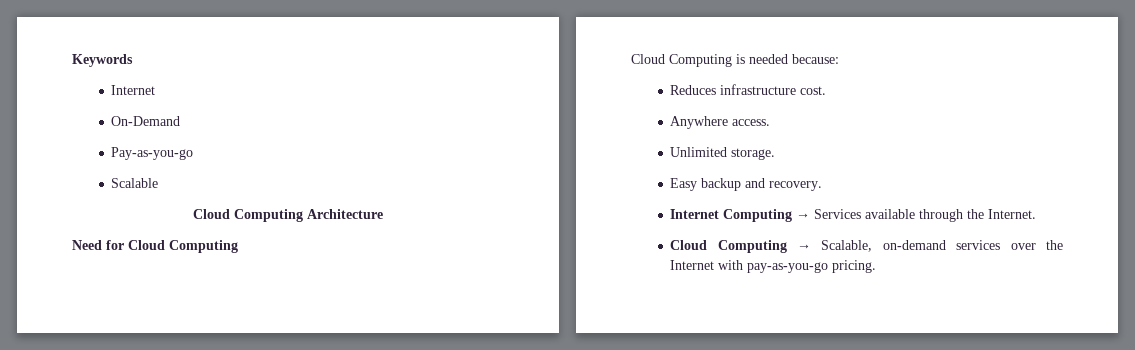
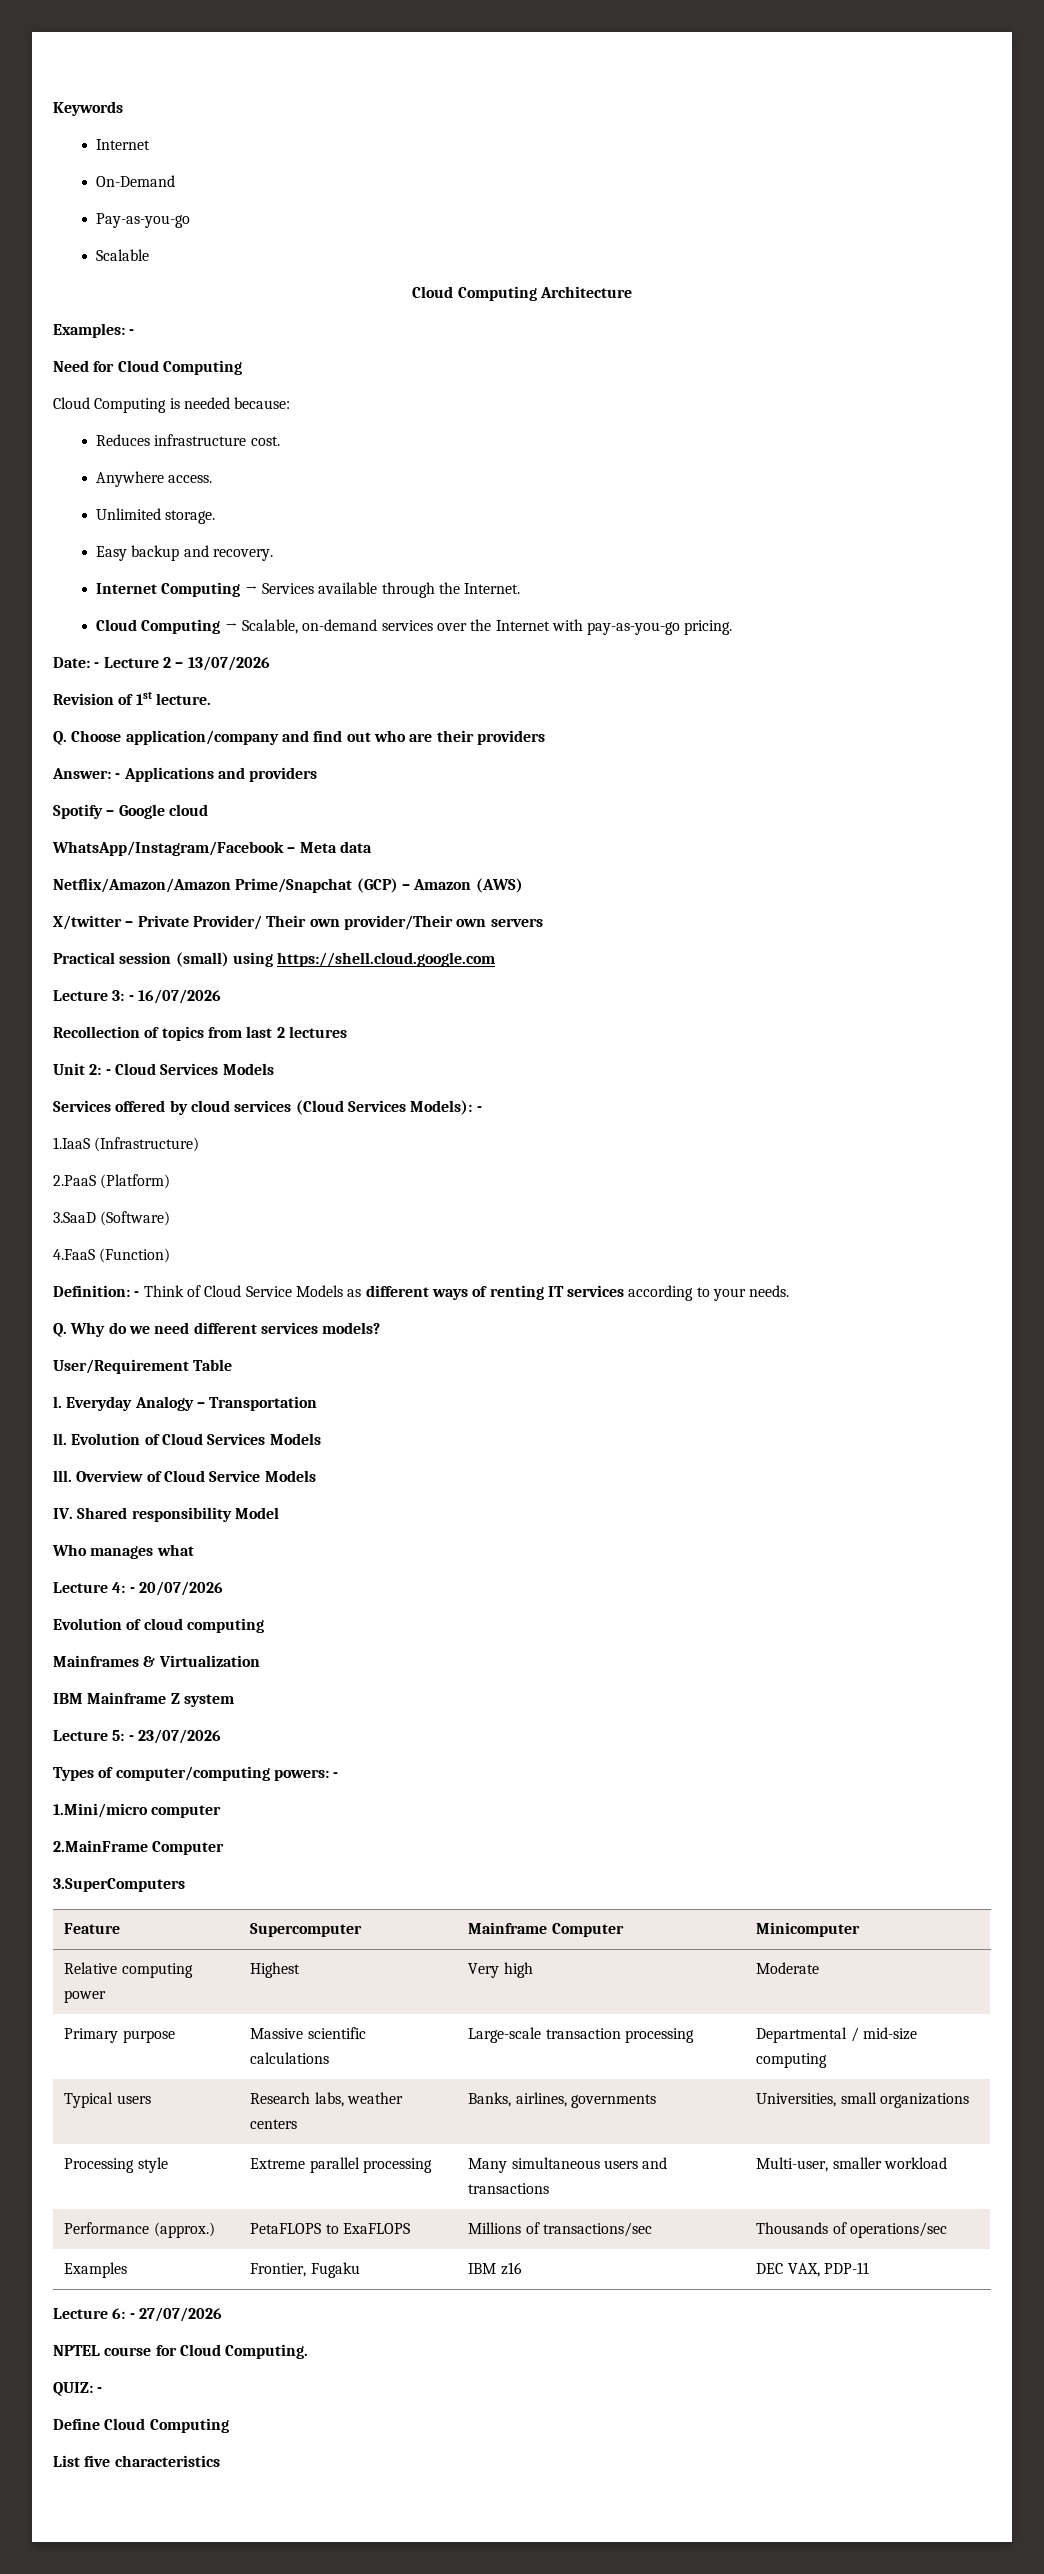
+ Examples: -
+ Date: - Lecture 2 – 13/07/2026
+ Revision of 1st lecture.
+ Q. Choose application/company and find out who are their providers
+ Answer: - Applications and providers
+ Spotify – Google cloud
+ WhatsApp/Instagram/Facebook – Meta data
+ Netflix/Amazon/Amazon Prime/Snapchat (GCP) – Amazon (AWS)
+ X/twitter – Private Provider/ Their own provider/Their own servers
+ Practical session (small) using https://shell.cloud.google.com
+ Lecture 3: - 16/07/2026
+ Recollection of topics from last 2 lectures
+ Unit 2: - Cloud Services Models
+ Services offered by cloud services (Cloud Services Models): -
+ 1.IaaS (Infrastructure)
+ 2.PaaS (Platform)
+ 3.SaaD (Software)
+ 4.FaaS (Function)
+ Definition: - Think of Cloud Service Models as different ways of renting IT services according to your needs.
+ Q. Why do we need different services models?
+ User/Requirement Table
+ l. Everyday Analogy – Transportation
+ ll. Evolution of Cloud Services Models
+ lll. Overview of Cloud Service Models
+ IV. Shared responsibility Model
+ Who manages what
+ Lecture 4: - 20/07/2026
+ Evolution of cloud computing
+ Mainframes & Virtualization
+ IBM Mainframe Z system
+ Lecture 5: - 23/07/2026
+ Types of computer/computing powers: -
+ 1.Mini/micro computer
+ 2.MainFrame Computer
+ 3.SuperComputers
+ Feature | Supercomputer | Mainframe Computer | Minicomputer
+ Relative computing power | Highest | Very high | Moderate
+ Primary purpose | Massive scientific calculations | Large-scale transaction processing | Departmental / mid-size computing
+ Typical users | Research labs, weather centers | Banks, airlines, governments | Universities, small organizations
+ Processing style | Extreme parallel processing | Many simultaneous users and transactions | Multi-user, smaller workload
+ Performance (approx.) | PetaFLOPS to ExaFLOPS | Millions of transactions/sec | Thousands of operations/sec
+ Examples | Frontier, Fugaku | IBM z16 | DEC VAX, PDP-11
+ Lecture 6: - 27/07/2026
+ NPTEL course for Cloud Computing.
+ QUIZ: -
+ Define Cloud Computing
+ List five characteristics

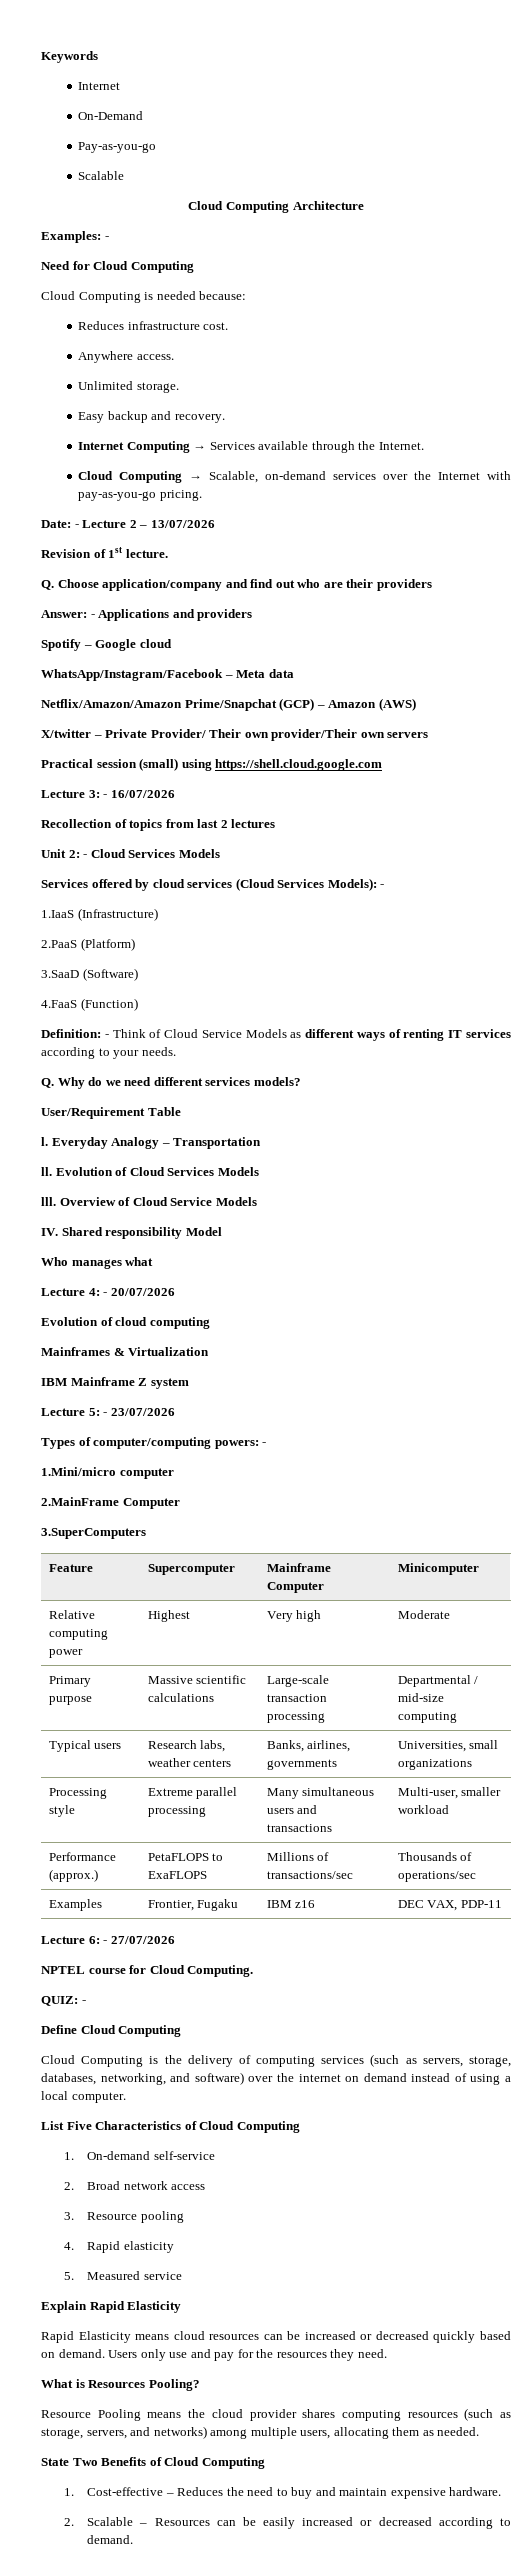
- List five characteristics
+ Cloud Computing is the delivery of computing services (such as servers, storage, databases, networking, and software) over the internet on demand instead of using a local computer.
+ List Five Characteristics of Cloud Computing
+ 1. On-demand self-service
+ 2. Broad network access
+ 3. Resource pooling
+ 4. Rapid elasticity
+ 5. Measured service
+ Explain Rapid Elasticity
+ Rapid Elasticity means cloud resources can be increased or decreased quickly based on demand. Users only use and pay for the resources they need.
+ What is Resources Pooling?
+ Resource Pooling means the cloud provider shares computing resources (such as storage, servers, and networks) among multiple users, allocating them as needed.
+ State Two Benefits of Cloud Computing
+ 1. Cost-effective – Reduces the need to buy and maintain expensive hardware.
+ 2. Scalable – Resources can be easily increased or decreased according to demand.

